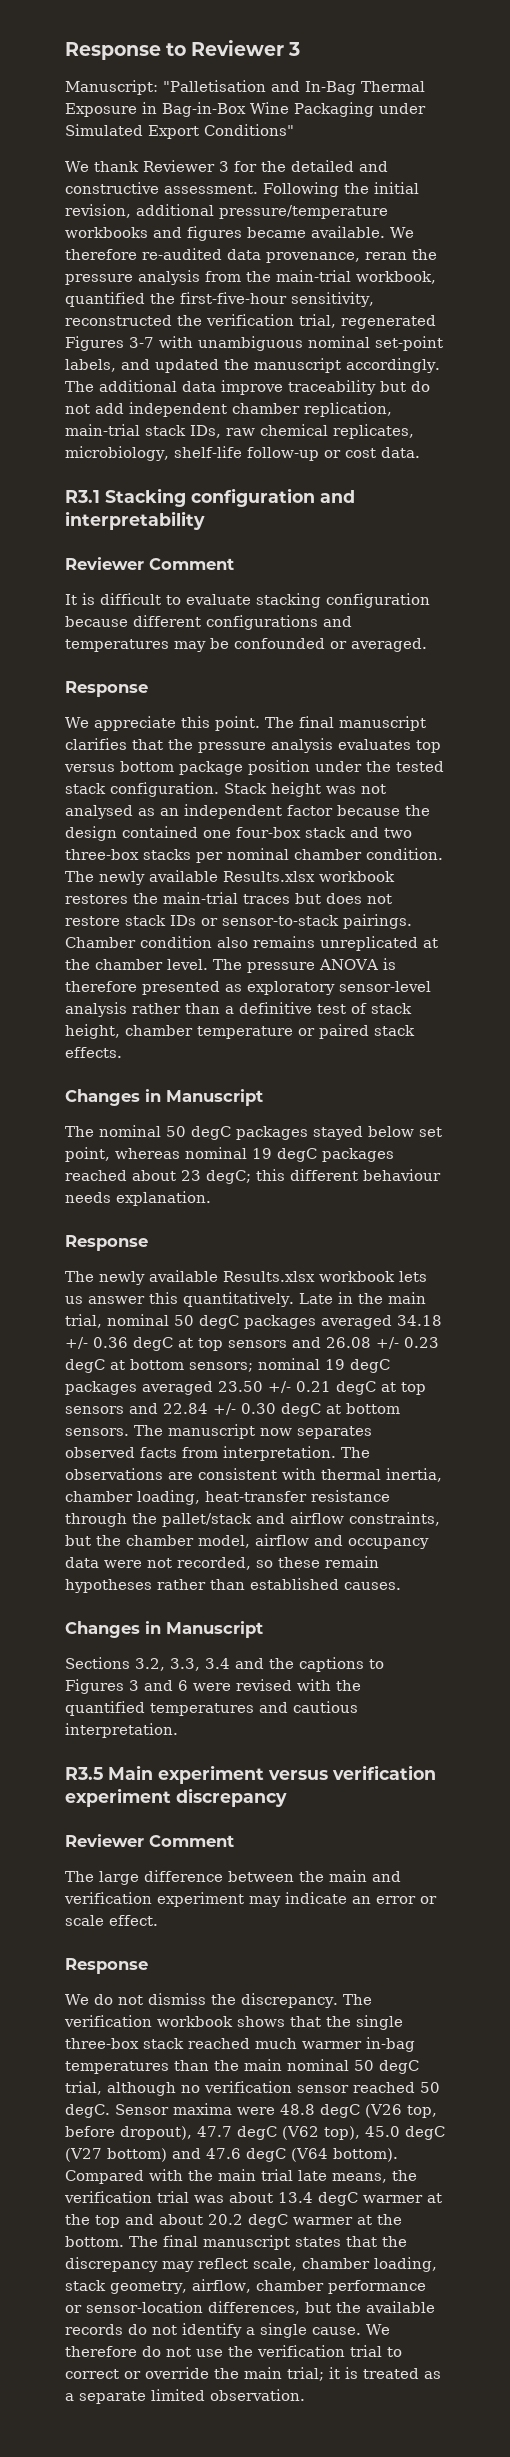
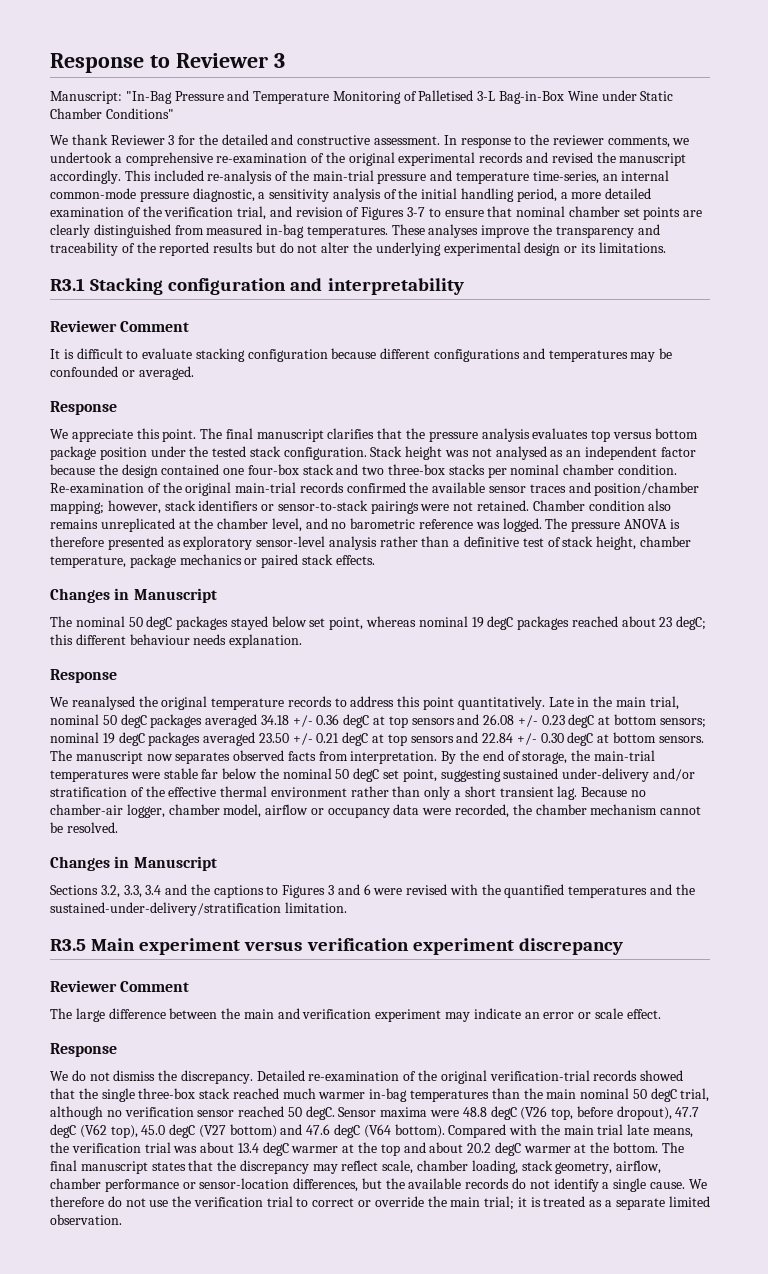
- Manuscript: "Palletisation and In-Bag Thermal Exposure in Bag-in-Box Wine Packaging under Simulated Export Conditions"
+ Manuscript: "In-Bag Pressure and Temperature Monitoring of Palletised 3-L Bag-in-Box Wine under Static Chamber Conditions"
- Following the initial revision, additional pressure/temperature workbooks and figures became available. We therefore re-audited data provenance, reran the pressure analysis from the main-trial workbook, quantified the first-five-hour sensitivity, reconstructed the verification trial, regenerated Figures 3-7 with unambiguous nominal set-point labels, and updated the manuscript accordingly. The additional data improve traceability but do not add independent chamber replication, main-trial stack IDs, raw chemical replicates, microbiology, shelf-life follow-up or cost data.
+ In response to the reviewer comments, we undertook a comprehensive re-examination of the original experimental records and revised the manuscript accordingly. This included re-analysis of the main-trial pressure and temperature time-series, an internal common-mode pressure diagnostic, a sensitivity analysis of the initial handling period, a more detailed examination of the verification trial, and revision of Figures 3-7 to ensure that nominal chamber set points are clearly distinguished from measured in-bag temperatures. These analyses improve the transparency and traceability of the reported results but do not alter the underlying experimental design or its limitations.
- The newly available Results.xlsx workbook restores the main-trial traces but does not restore stack IDs or sensor-to-stack pairings.
+ Re-examination of the original main-trial records confirmed the available sensor traces and position/chamber mapping; however, stack identifiers or sensor-to-stack pairings were not retained.
- Chamber condition also remains unreplicated at the chamber level.
+ Chamber condition also remains unreplicated at the chamber level, and no barometric reference was logged.
- The pressure ANOVA is therefore presented as exploratory sensor-level analysis rather than a definitive test of stack height, chamber temperature or paired stack effects.
+ The pressure ANOVA is therefore presented as exploratory sensor-level analysis rather than a definitive test of stack height, chamber temperature, package mechanics or paired stack effects.
- The newly available Results.xlsx workbook lets us answer this quantitatively.
+ We reanalysed the original temperature records to address this point quantitatively.
- The observations are consistent with thermal inertia, chamber loading, heat-transfer resistance through the pallet/stack and airflow constraints, but the chamber model, airflow and occupancy data were not recorded, so these remain hypotheses rather than established causes.
+ By the end of storage, the main-trial temperatures were stable far below the nominal 50 degC set point, suggesting sustained under-delivery and/or stratification of the effective thermal environment rather than only a short transient lag. Because no chamber-air logger, chamber model, airflow or occupancy data were recorded, the chamber mechanism cannot be resolved.
- Sections 3.2, 3.3, 3.4 and the captions to Figures 3 and 6 were revised with the quantified temperatures and cautious interpretation.
+ Sections 3.2, 3.3, 3.4 and the captions to Figures 3 and 6 were revised with the quantified temperatures and the sustained-under-delivery/stratification limitation.
- The verification workbook shows that the single three-box stack reached much warmer in-bag temperatures than the main nominal 50 degC trial, although no verification sensor reached 50 degC.
+ Detailed re-examination of the original verification-trial records showed that the single three-box stack reached much warmer in-bag temperatures than the main nominal 50 degC trial, although no verification sensor reached 50 degC.

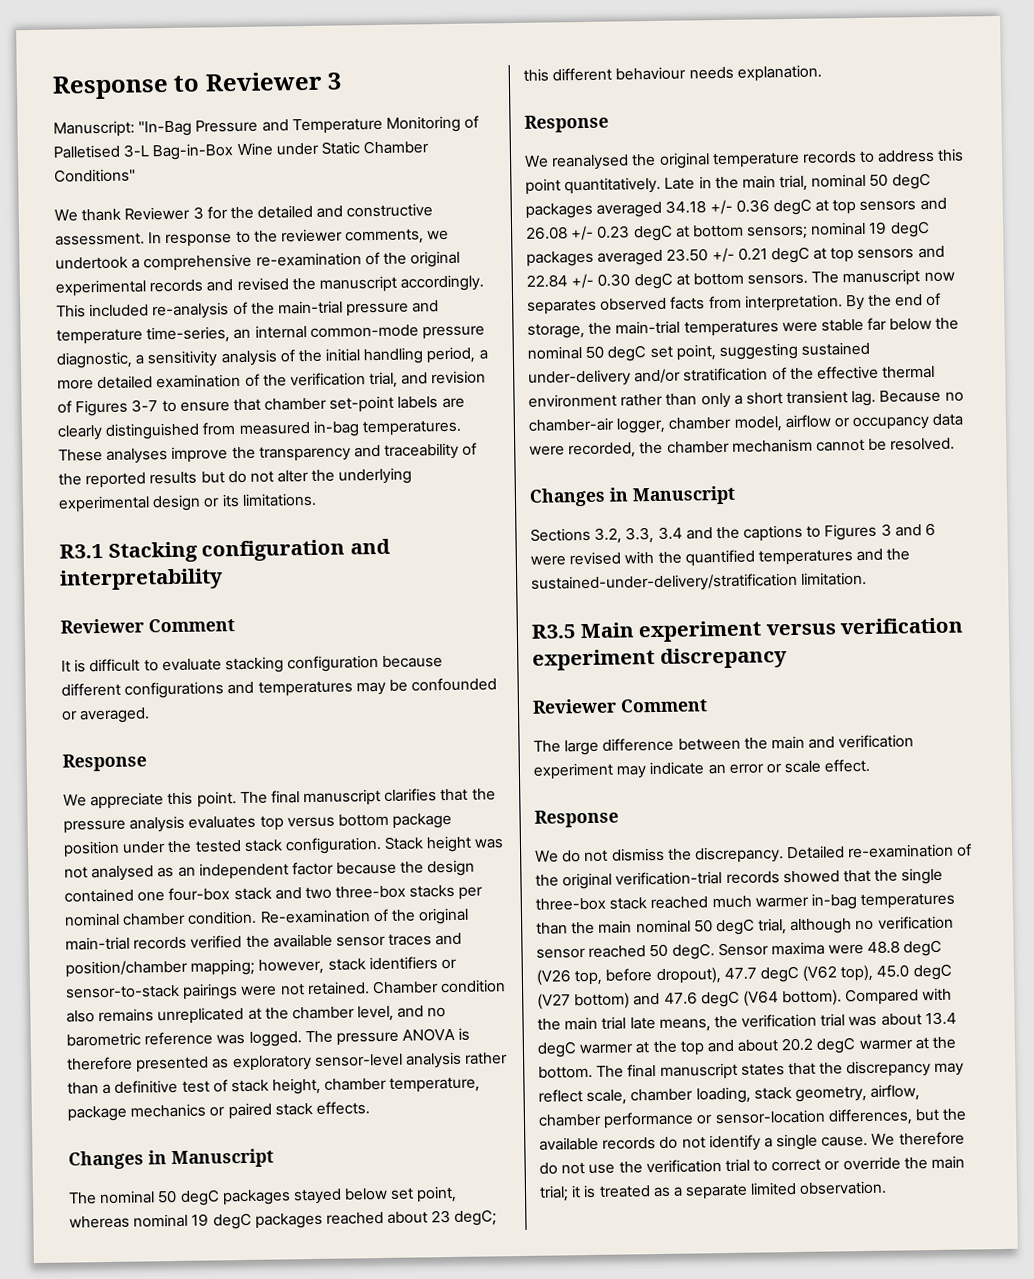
- This included re-analysis of the main-trial pressure and temperature time-series, an internal common-mode pressure diagnostic, a sensitivity analysis of the initial handling period, a more detailed examination of the verification trial, and revision of Figures 3-7 to ensure that nominal chamber set points are clearly distinguished from measured in-bag temperatures.
+ This included re-analysis of the main-trial pressure and temperature time-series, an internal common-mode pressure diagnostic, a sensitivity analysis of the initial handling period, a more detailed examination of the verification trial, and revision of Figures 3-7 to ensure that chamber set-point labels are clearly distinguished from measured in-bag temperatures.
- Re-examination of the original main-trial records confirmed the available sensor traces and position/chamber mapping; however, stack identifiers or sensor-to-stack pairings were not retained.
+ Re-examination of the original main-trial records verified the available sensor traces and position/chamber mapping; however, stack identifiers or sensor-to-stack pairings were not retained.

